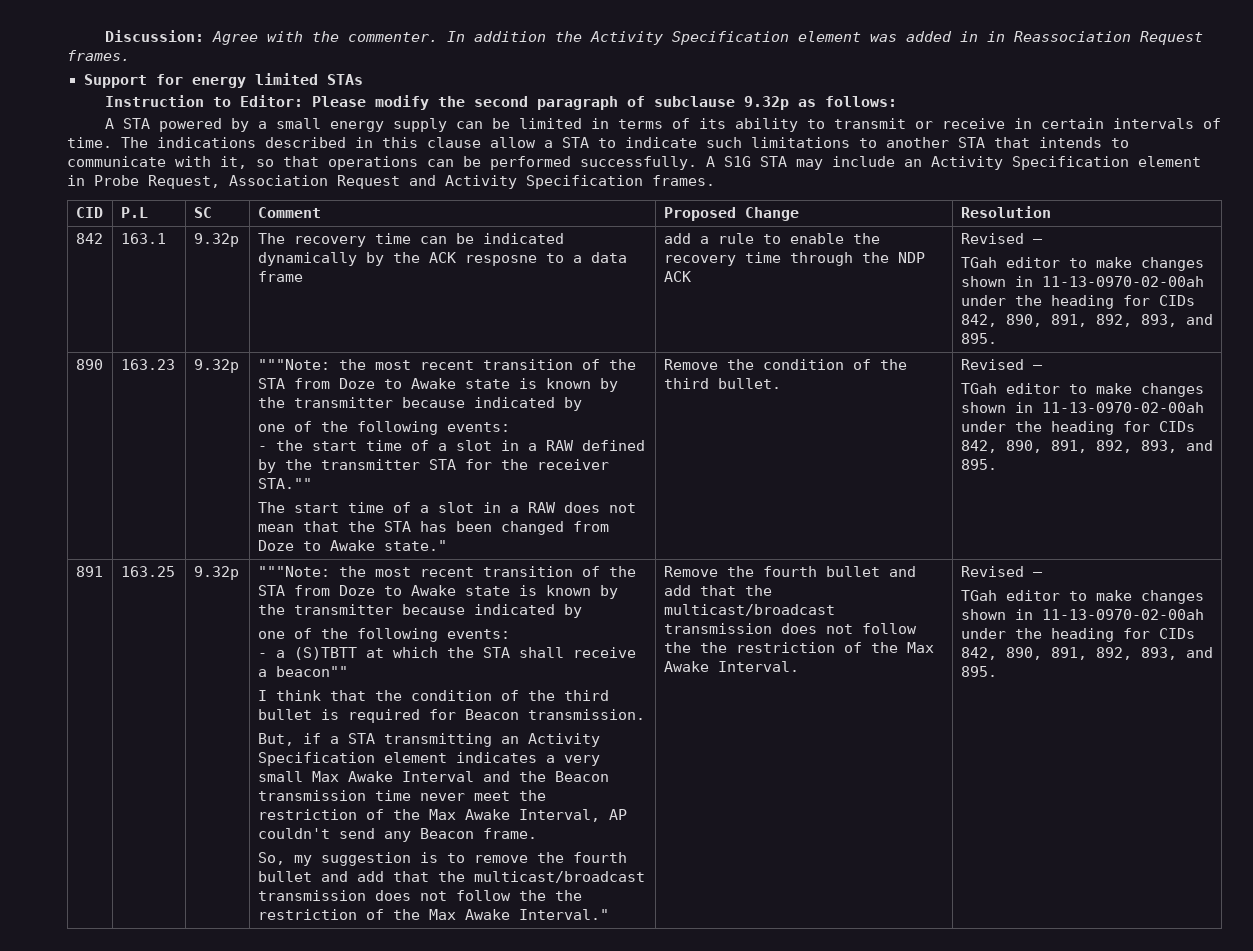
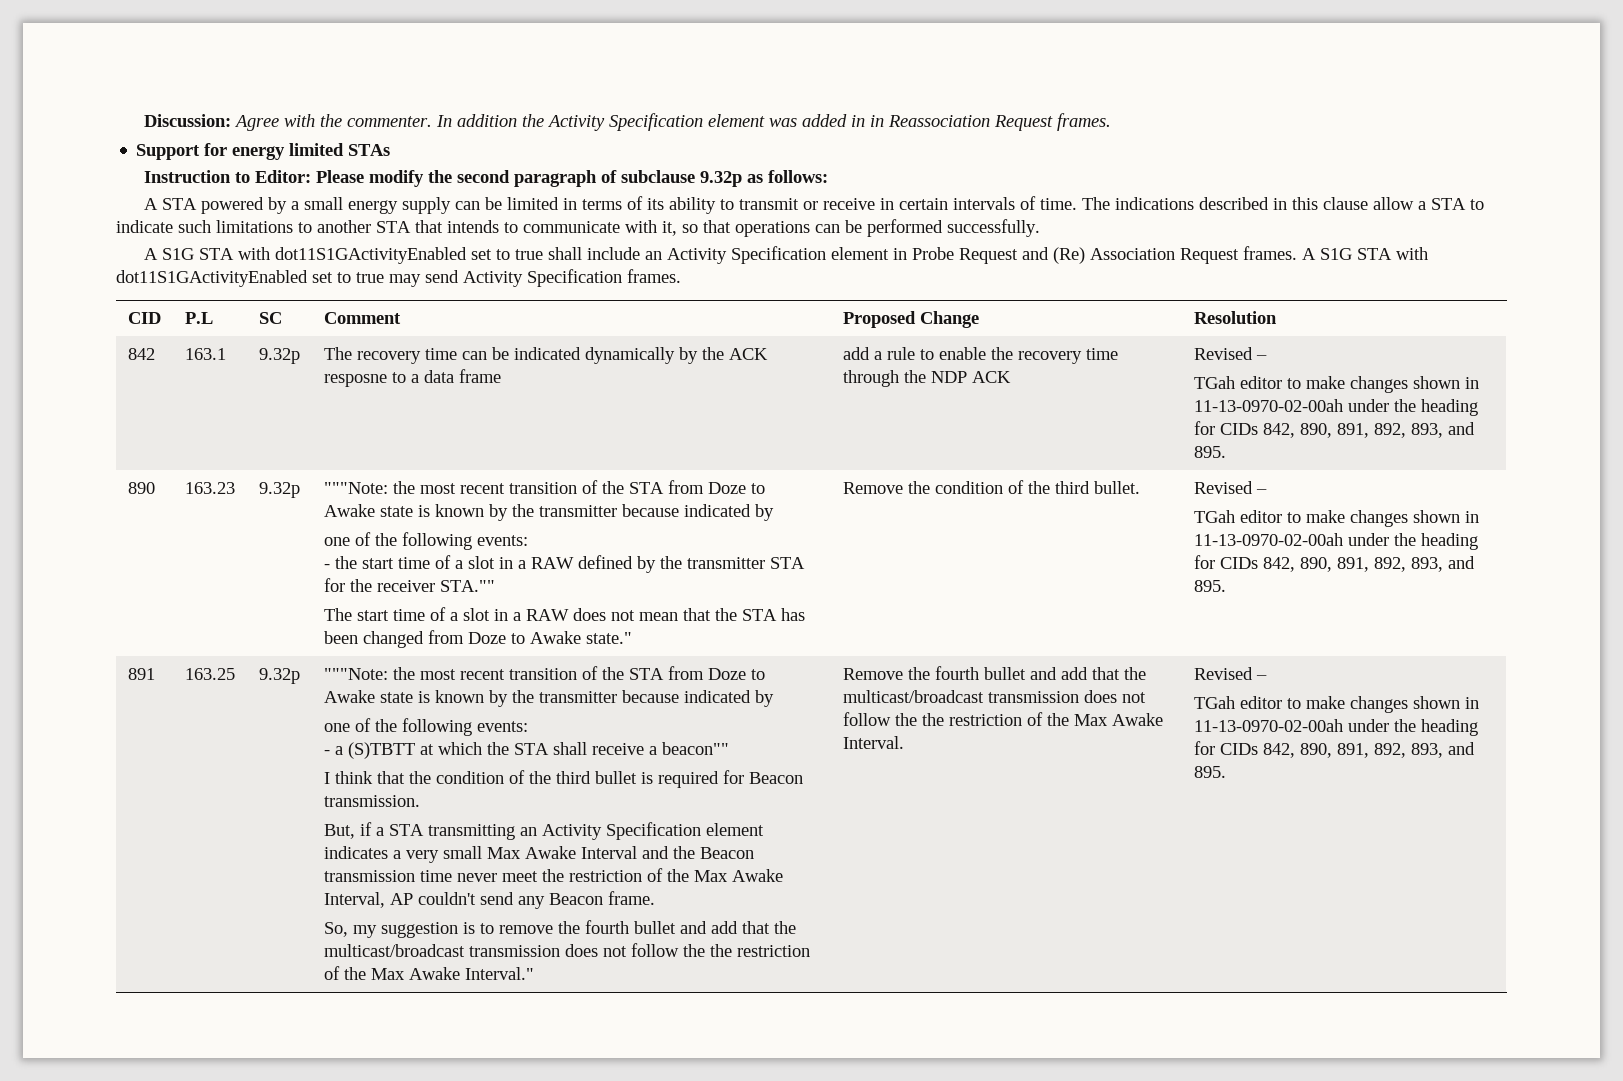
- The indications described in this clause allow a STA to indicate such limitations to another STA that intends to communicate with it, so that operations can be performed successfully. A S1G STA may include an Activity Specification element in Probe Request, Association Request and Activity Specification frames.
+ The indications described in this clause allow a STA to indicate such limitations to another STA that intends to communicate with it, so that operations can be performed successfully.
+ A S1G STA with dot11S1GActivityEnabled set to true shall include an Activity Specification element in Probe Request and (Re) Association Request frames. A S1G STA with dot11S1GActivityEnabled set to true may send Activity Specification frames.

